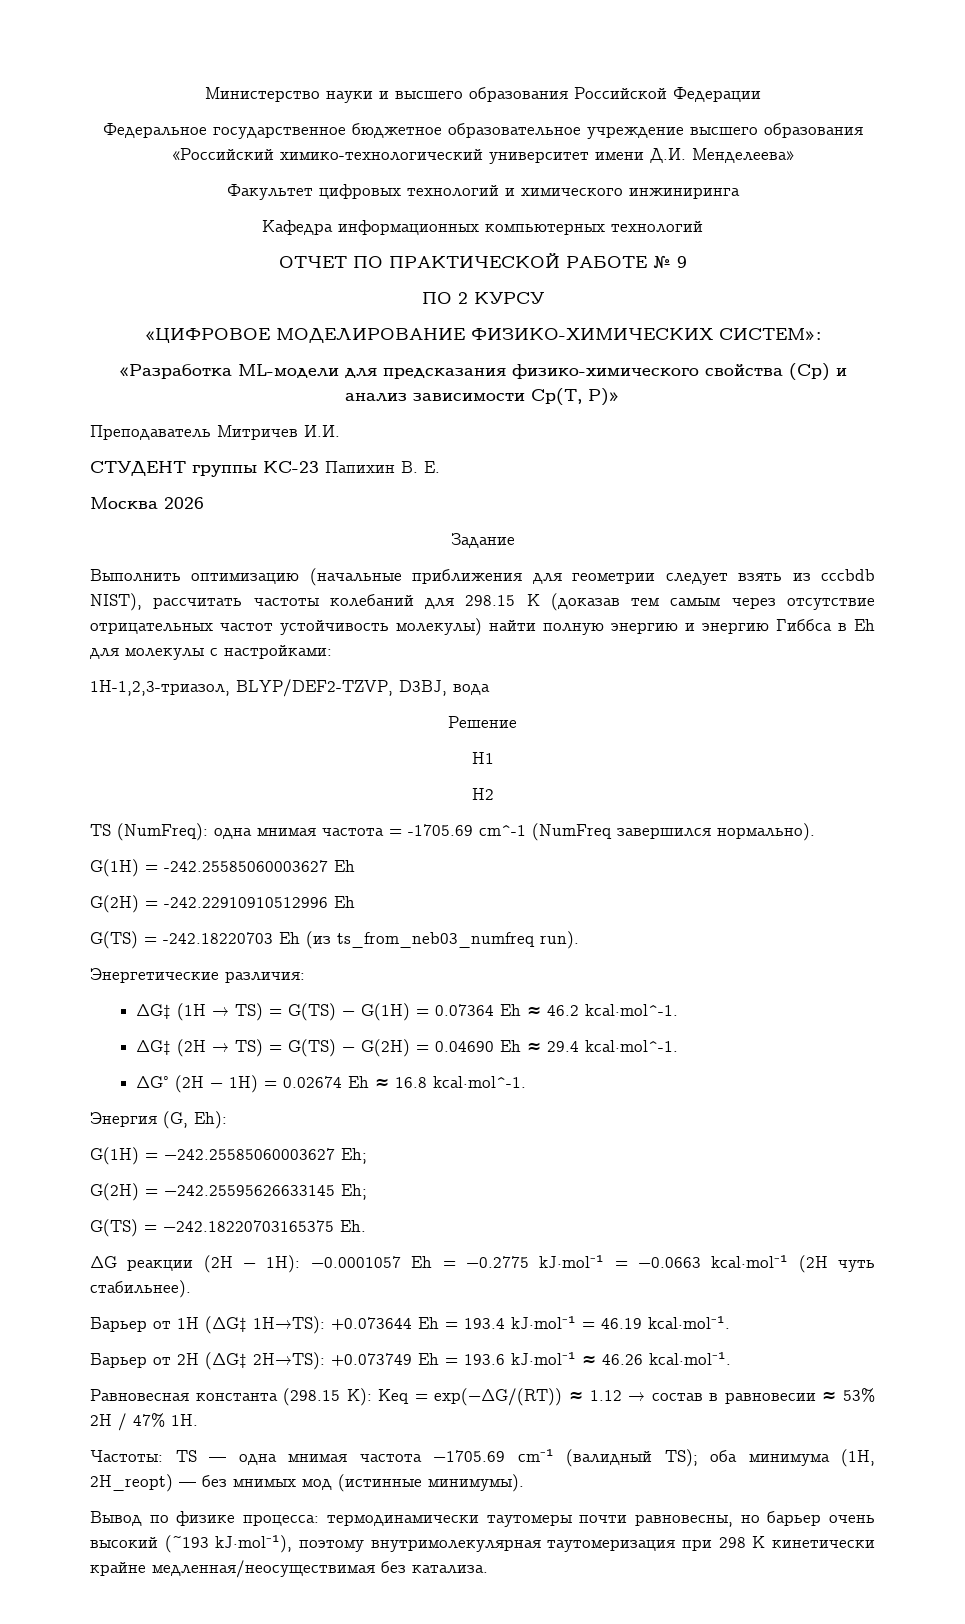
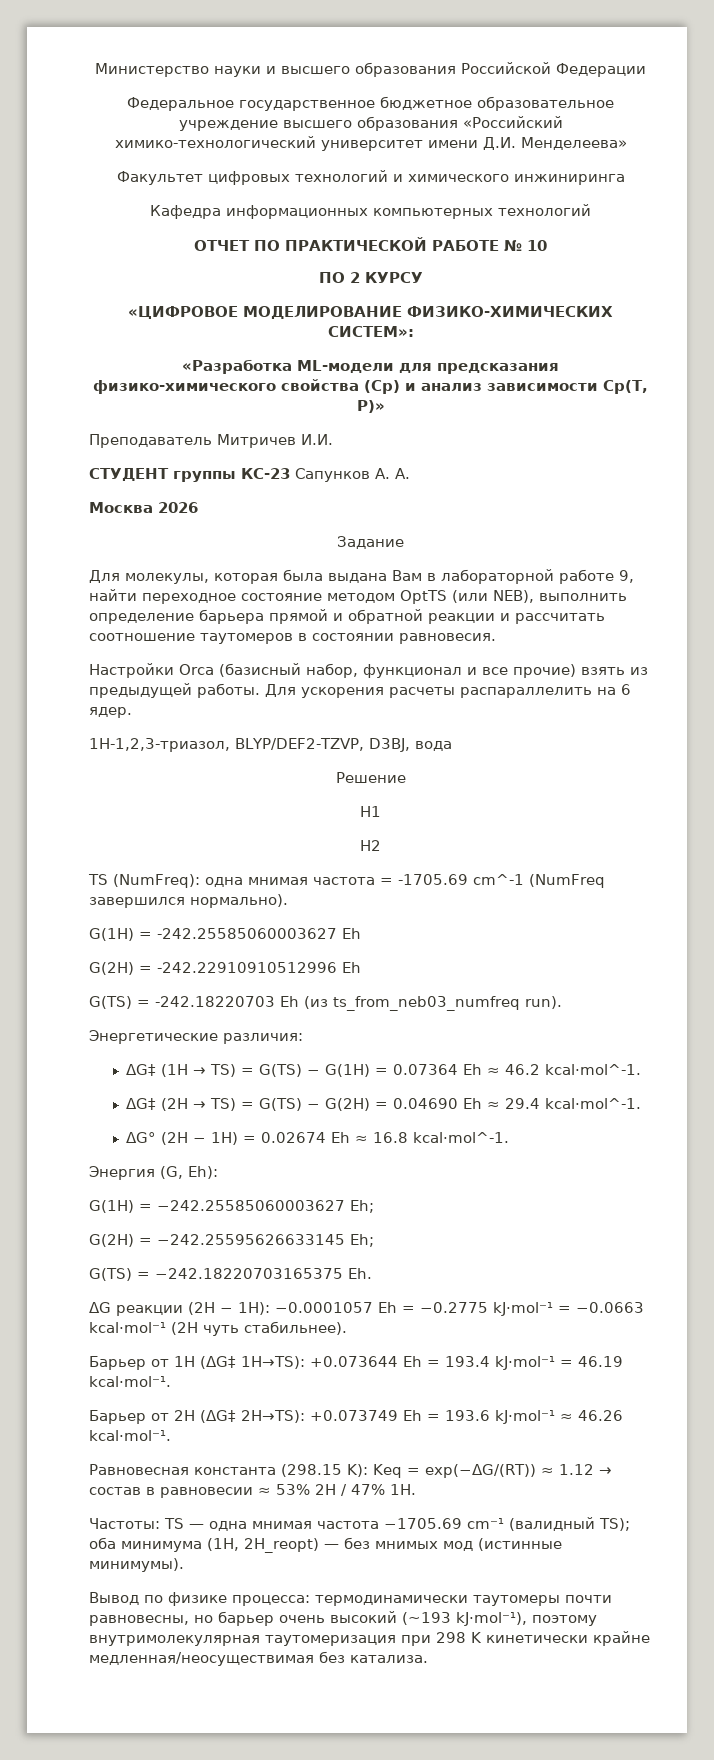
- ОТЧЕТ ПО ПРАКТИЧЕСКОЙ РАБОТЕ № 9
+ ОТЧЕТ ПО ПРАКТИЧЕСКОЙ РАБОТЕ № 10
- СТУДЕНТ группы КС-23 Папихин В. Е.
+ СТУДЕНТ группы КС-23 Cапунков А. А.
- Выполнить оптимизацию (начальные приближения для геометрии следует взять из cccbdb NIST), рассчитать частоты колебаний для 298.15 K (доказав тем самым через отсутствие отрицательных частот устойчивость молекулы) найти полную энергию и энергию Гиббса в Eh для молекулы с настройками:
+ Для молекулы, которая была выдана Вам в лабораторной работе 9, найти переходное состояние методом OptTS (или NEB), выполнить определение барьера прямой и обратной реакции и рассчитать соотношение таутомеров в состоянии равновесия.
+ Настройки Orca (базисный набор, функционал и все прочие) взять из предыдущей работы. Для ускорения расчеты распараллелить на 6 ядер.

